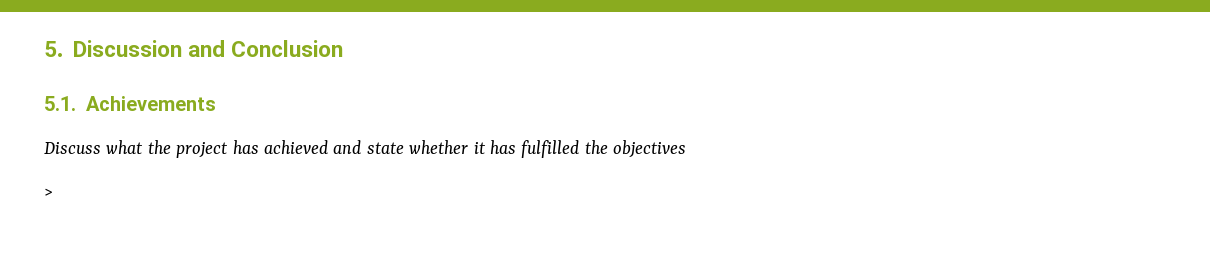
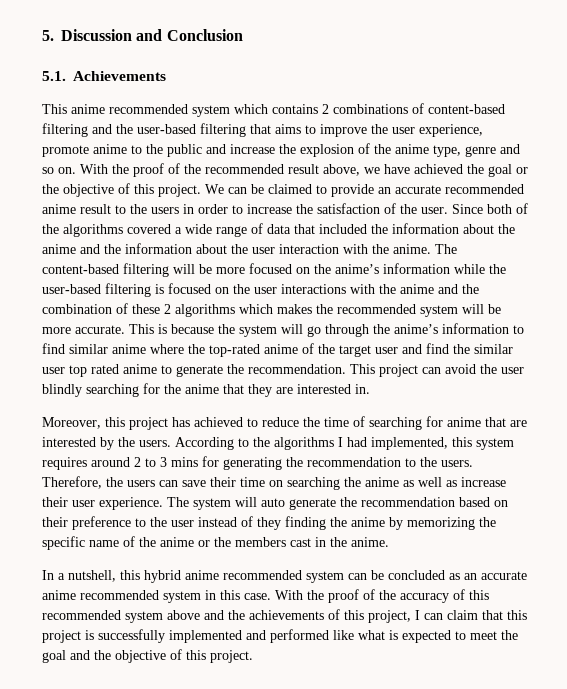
- Discuss what the project has achieved and state whether it has fulfilled the objectives
- >
+ This anime recommended system which contains 2 combinations of content-based filtering and the user-based filtering that aims to improve the user experience, promote anime to the public and increase the explosion of the anime type, genre and so on. With the proof of the recommended result above, we have achieved the goal or the objective of this project. We can be claimed to provide an accurate recommended anime result to the users in order to increase the satisfaction of the user. Since both of the algorithms covered a wide range of data that included the information about the anime and the information about the user interaction with the anime. The content-based filtering will be more focused on the anime’s information while the user-based filtering is focused on the user interactions with the anime and the combination of these 2 algorithms which makes the recommended system will be more accurate. This is because the system will go through the anime’s information to find similar anime where the top-rated anime of the target user and find the similar user top rated anime to generate the recommendation. This project can avoid the user blindly searching for the anime that they are interested in.
+ Moreover, this project has achieved to reduce the time of searching for anime that are interested by the users. According to the algorithms I had implemented, this system requires around 2 to 3 mins for generating the recommendation to the users. Therefore, the users can save their time on searching the anime as well as increase their user experience. The system will auto generate the recommendation based on their preference to the user instead of they finding the anime by memorizing the specific name of the anime or the members cast in the anime.
+ In a nutshell, this hybrid anime recommended system can be concluded as an accurate anime recommended system in this case. With the proof of the accuracy of this recommended system above and the achievements of this project, I can claim that this project is successfully implemented and performed like what is expected to meet the goal and the objective of this project.

